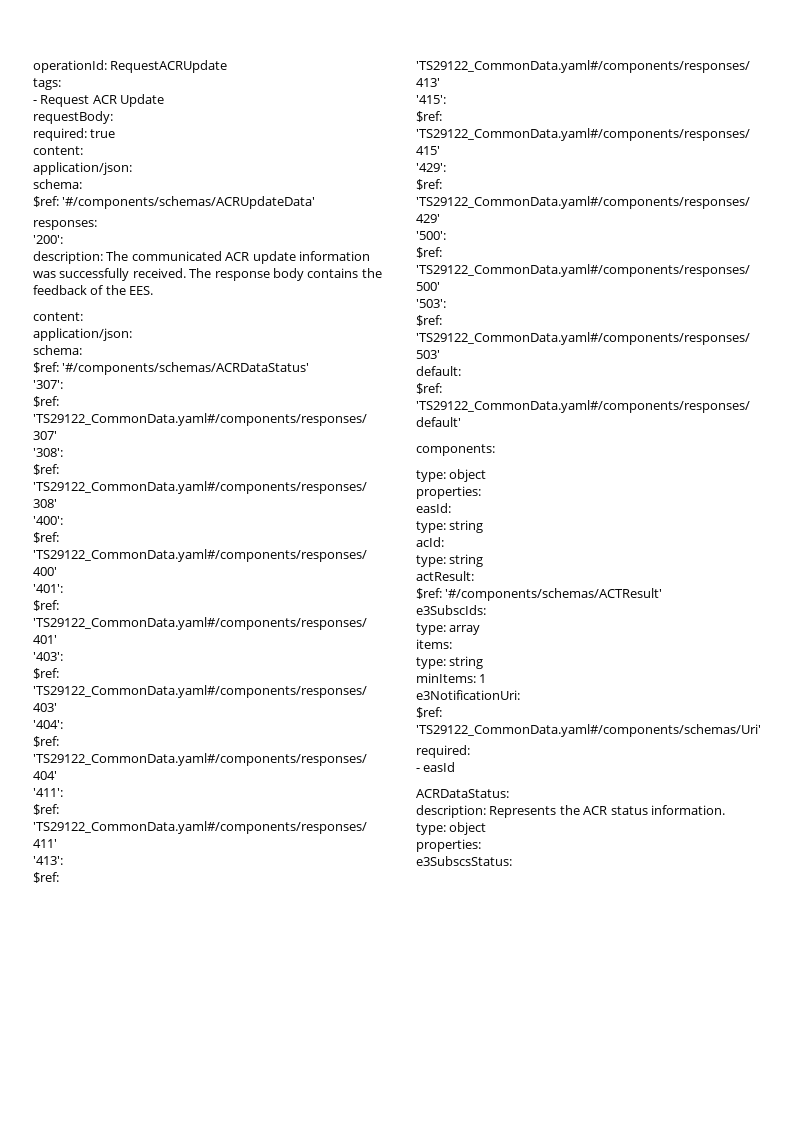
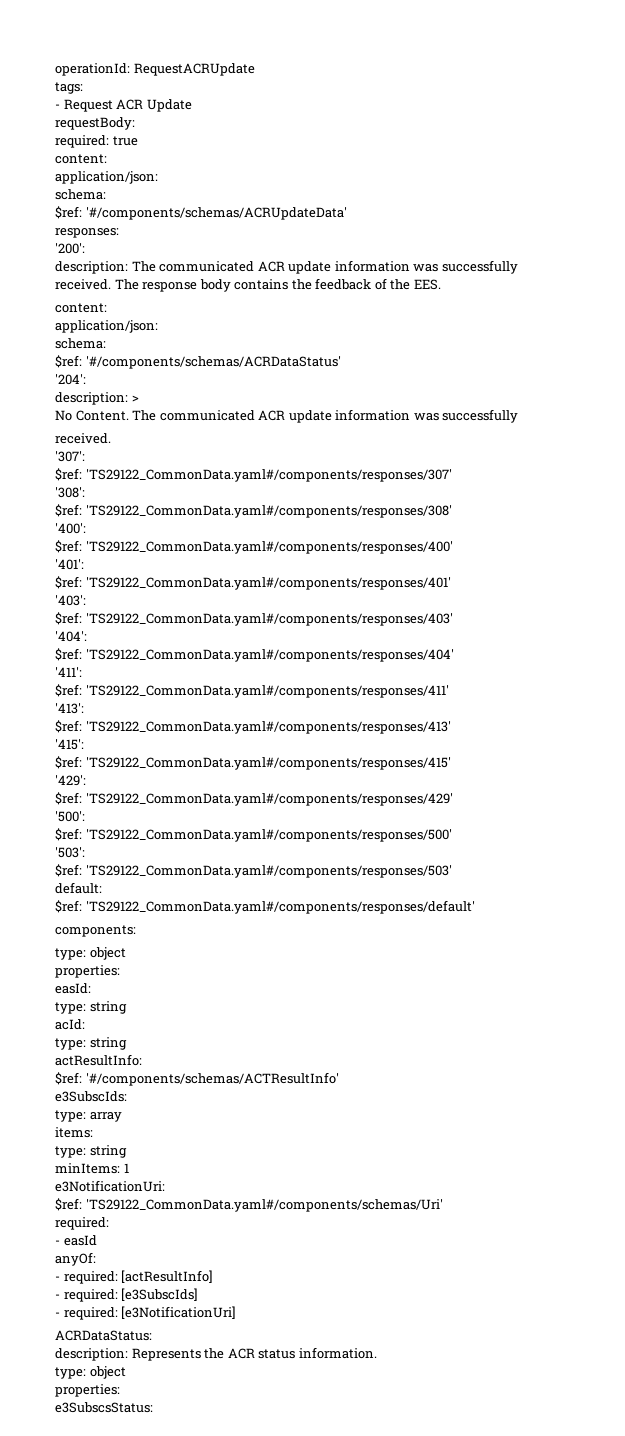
+ '204':
+ description: >
+ No Content. The communicated ACR update information was successfully
+ received.
- actResult:
- $ref: '#/components/schemas/ACTResult'
+ actResultInfo:
+ $ref: '#/components/schemas/ACTResultInfo'
+ anyOf:
+ - required: [actResultInfo]
+ - required: [e3SubscIds]
+ - required: [e3NotificationUri]

